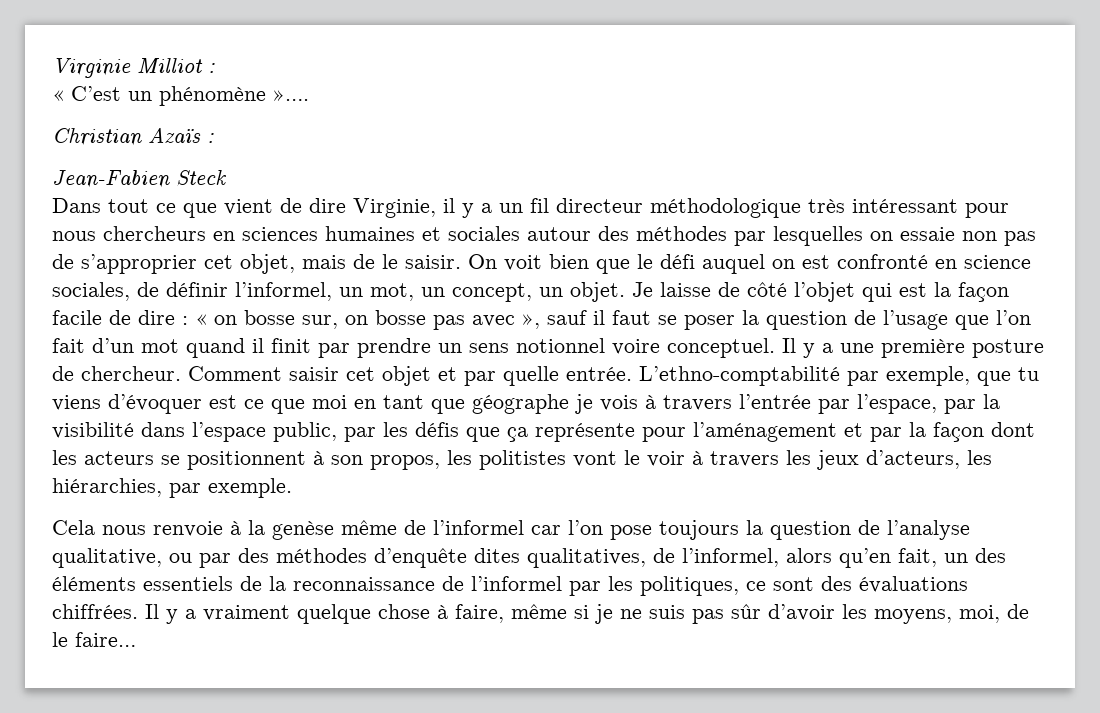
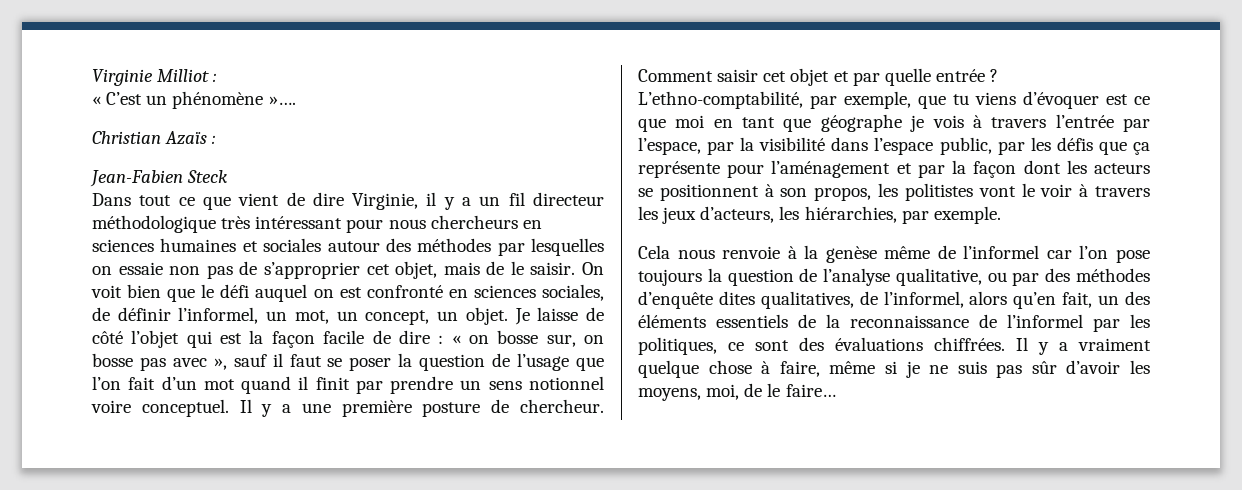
- On voit bien que le défi auquel on est confronté en science sociales, de définir l’informel, un mot, un concept, un objet.
+ On voit bien que le défi auquel on est confronté en sciences sociales, de définir l’informel, un mot, un concept, un objet.
- Comment saisir cet objet et par quelle entrée. L’ethno-comptabilité par exemple, que tu viens d’évoquer est ce que moi en tant que géographe je vois à travers l’entrée par l’espace, par la visibilité dans l’espace public, par les défis que ça représente pour l’aménagement et par la façon dont les acteurs se positionnent à son propos, les politistes vont le voir à travers les jeux d’acteurs, les hiérarchies, par exemple.
+ Comment saisir cet objet et par quelle entrée ? L’ethno-comptabilité, par exemple, que tu viens d’évoquer est ce que moi en tant que géographe je vois à travers l’entrée par l’espace, par la visibilité dans l’espace public, par les défis que ça représente pour l’aménagement et par la façon dont les acteurs se positionnent à son propos, les politistes vont le voir à travers les jeux d’acteurs, les hiérarchies, par exemple.

